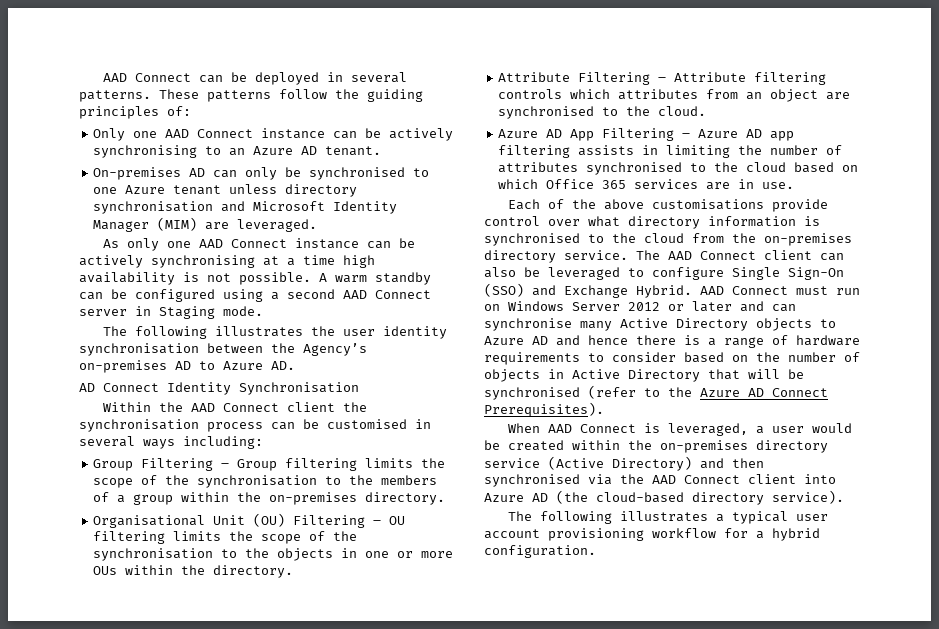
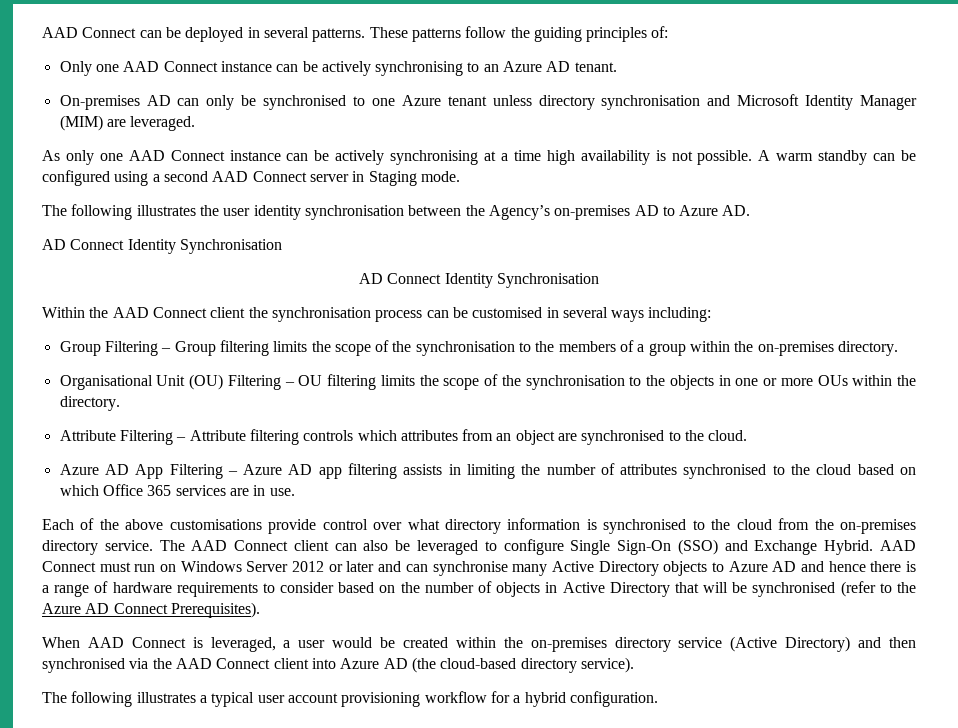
  The following illustrates the user identity synchronisation between the Agency’s on-premises AD to Azure AD.
+ AD Connect Identity Synchronisation

